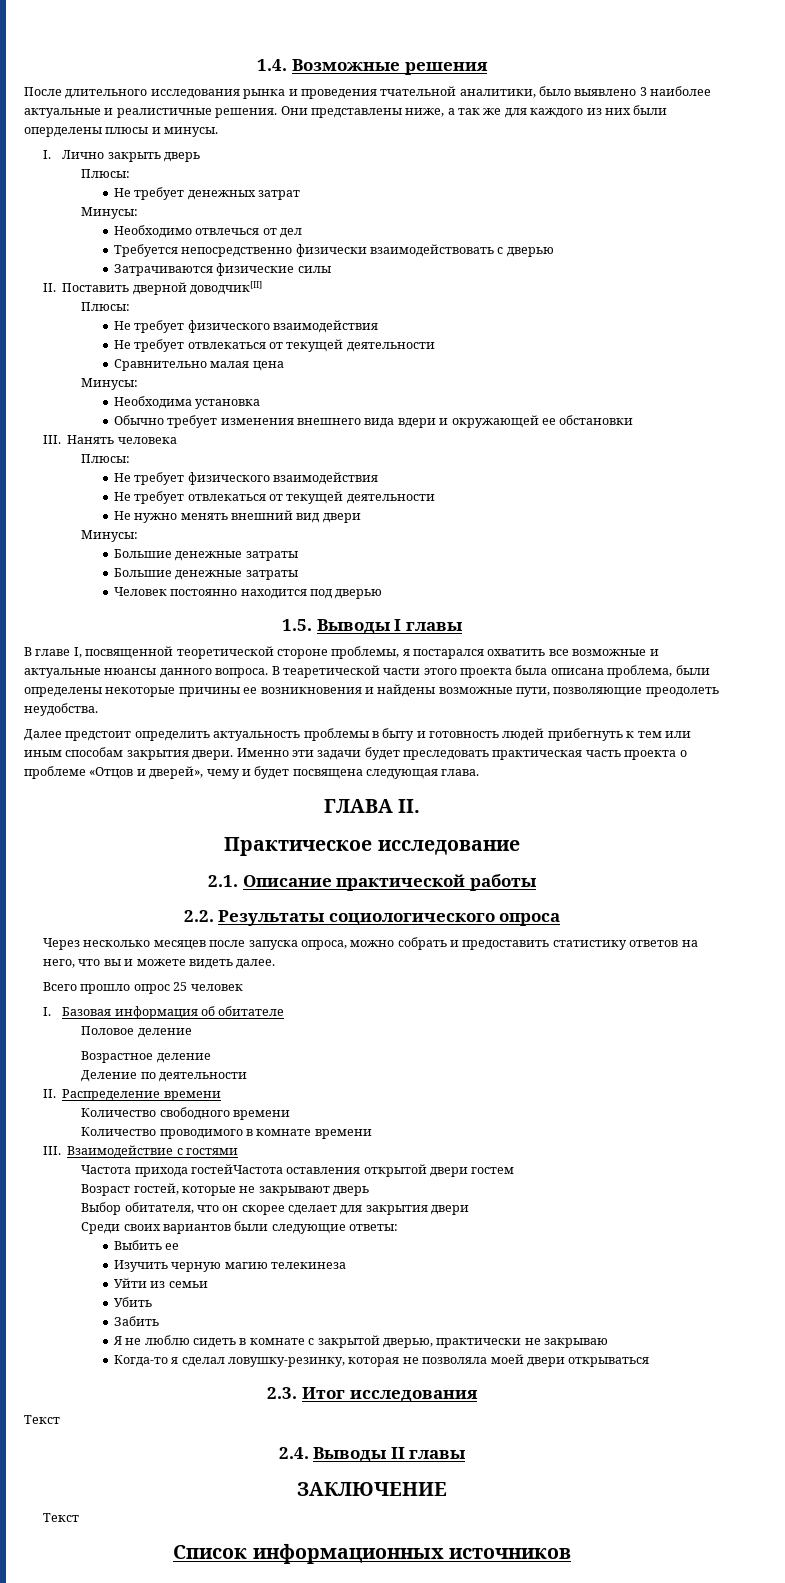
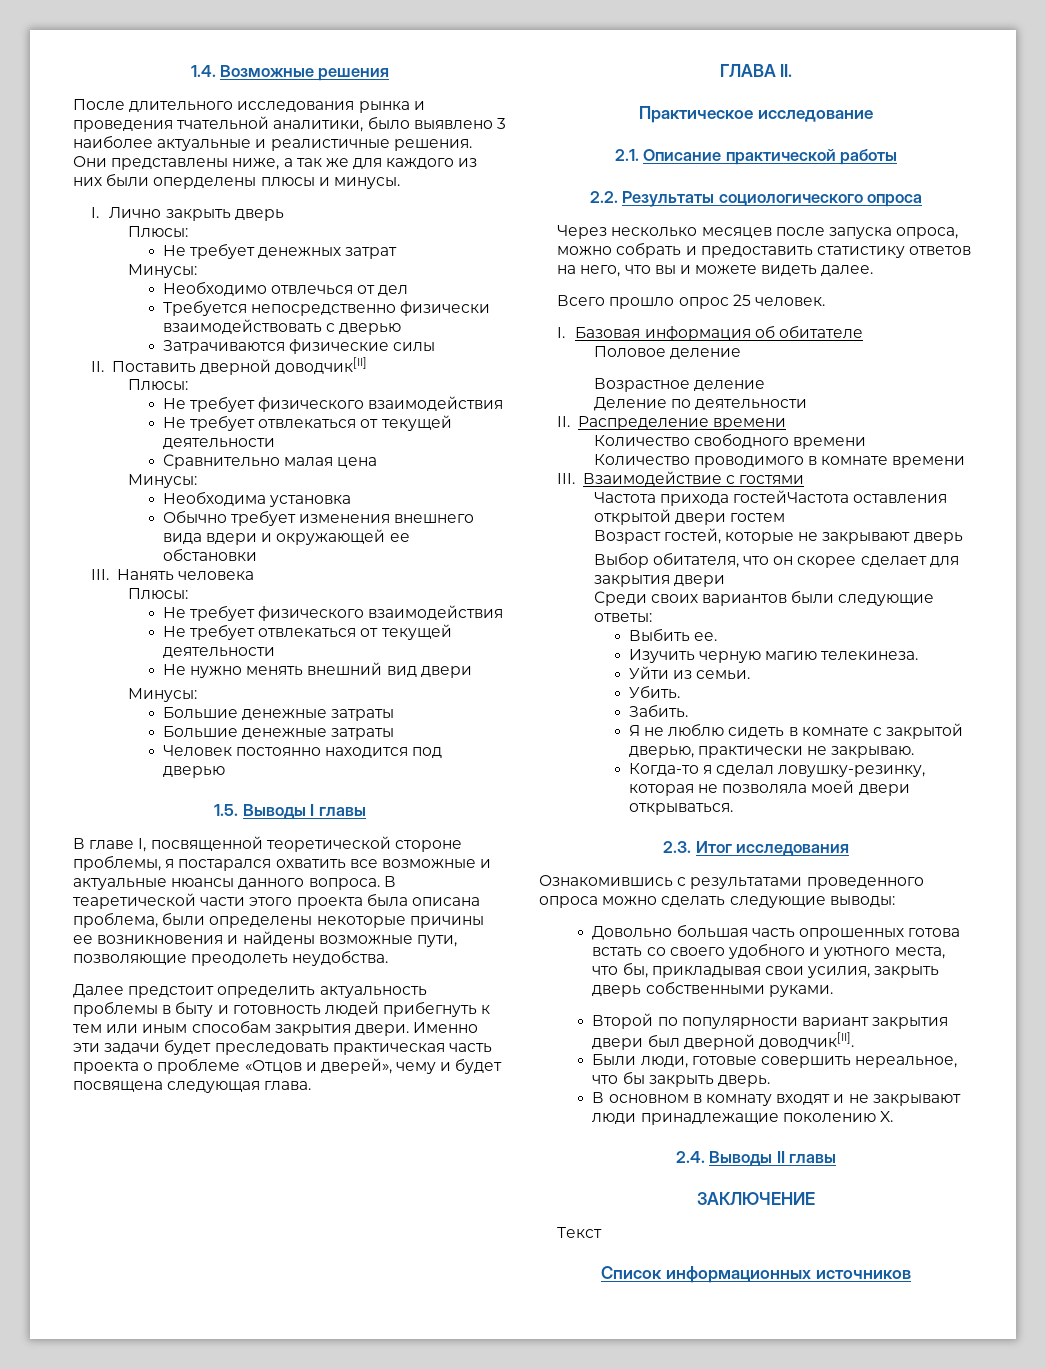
- Всего прошло опрос 25 человек
+ Всего прошло опрос 25 человек.
- Выбить ее
+ Выбить ее.
- Изучить черную магию телекинеза
+ Изучить черную магию телекинеза.
- Уйти из семьи
- Убить
- Забить
+ Уйти из семьи.
+ Убить.
+ Забить.
- Я не люблю сидеть в комнате с закрытой дверью, практически не закрываю
+ Я не люблю сидеть в комнате с закрытой дверью, практически не закрываю.
- Когда-то я сделал ловушку-резинку, которая не позволяла моей двери открываться
+ Когда-то я сделал ловушку-резинку, которая не позволяла моей двери открываться.
  2.3. Итог исследования
- Текст
+ Ознакомившись с результатами проведенного опроса можно сделать следующие выводы:
+ Довольно большая часть опрошенных готова встать со своего удобного и уютного места, что бы, прикладывая свои усилия, закрыть дверь собственными руками.
+ Второй по популярности вариант закрытия двери был дверной доводчик[II].
+ Были люди, готовые совершить нереальное, что бы закрыть дверь.
+ В основном в комнату входят и не закрывают люди принадлежащие поколению X.

